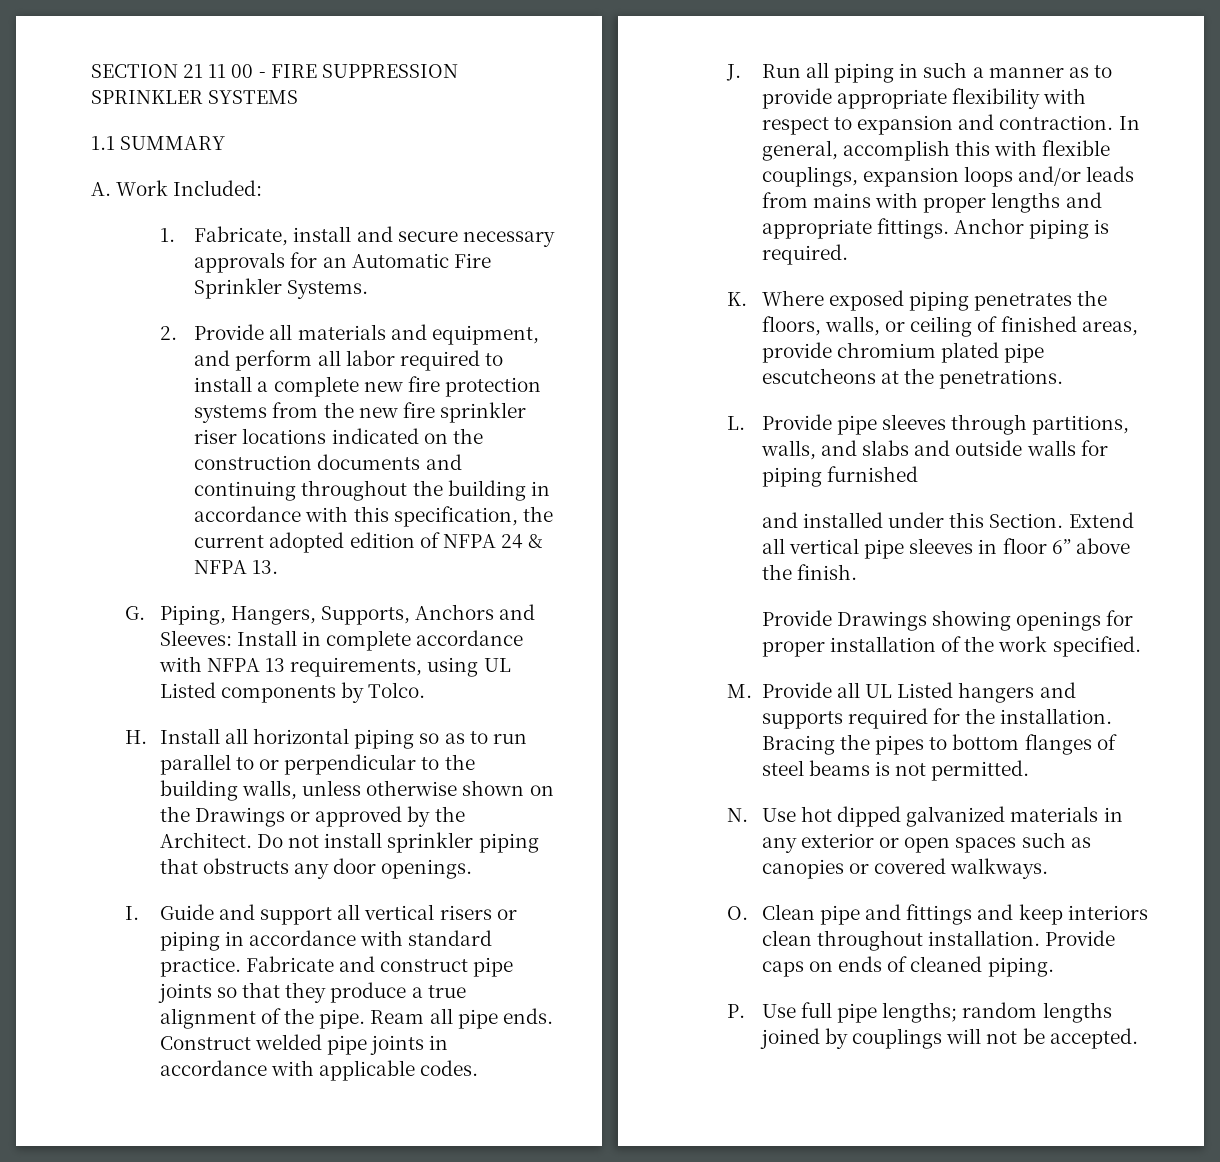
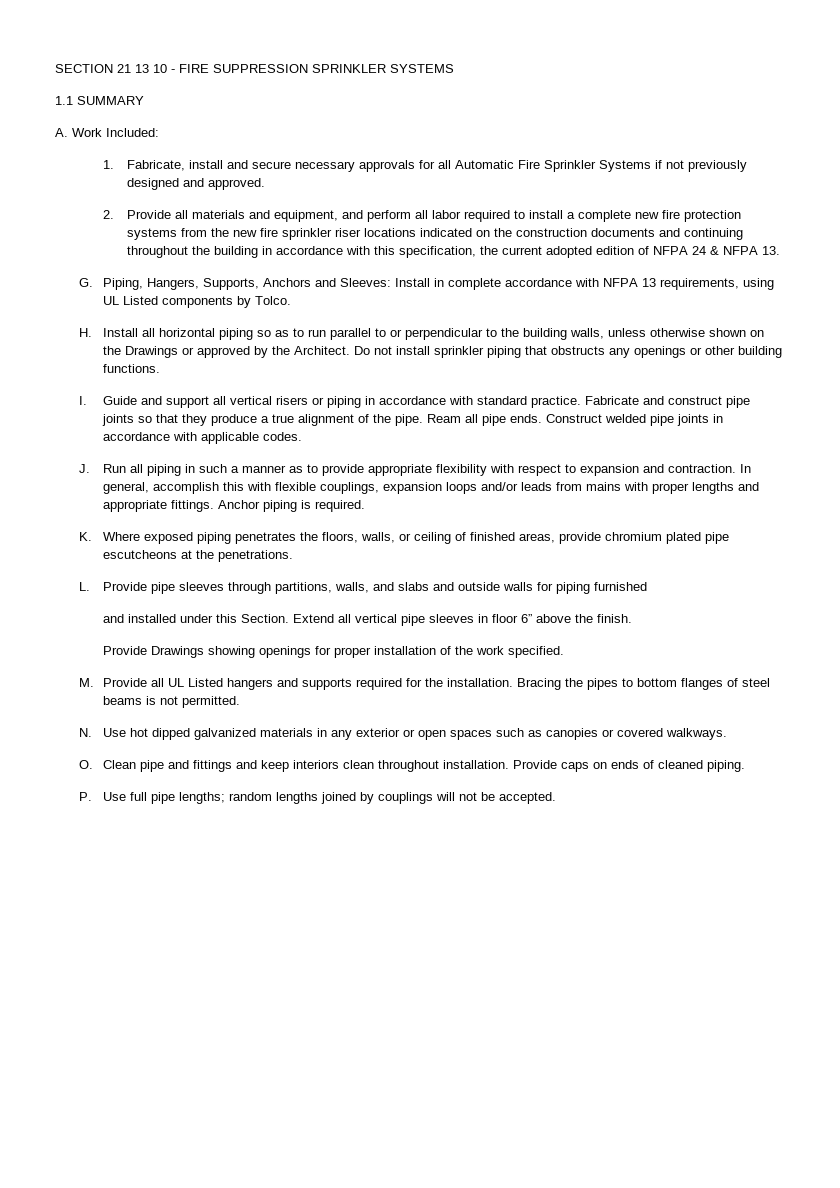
- SECTION 21 11 00 - FIRE SUPPRESSION SPRINKLER SYSTEMS
+ SECTION 21 13 10 - FIRE SUPPRESSION SPRINKLER SYSTEMS
- 1. Fabricate, install and secure necessary approvals for an Automatic Fire Sprinkler Systems.
+ 1. Fabricate, install and secure necessary approvals for all Automatic Fire Sprinkler Systems if not previously designed and approved.
- Do not install sprinkler piping that obstructs any door openings.
+ Do not install sprinkler piping that obstructs any openings or other building functions.

